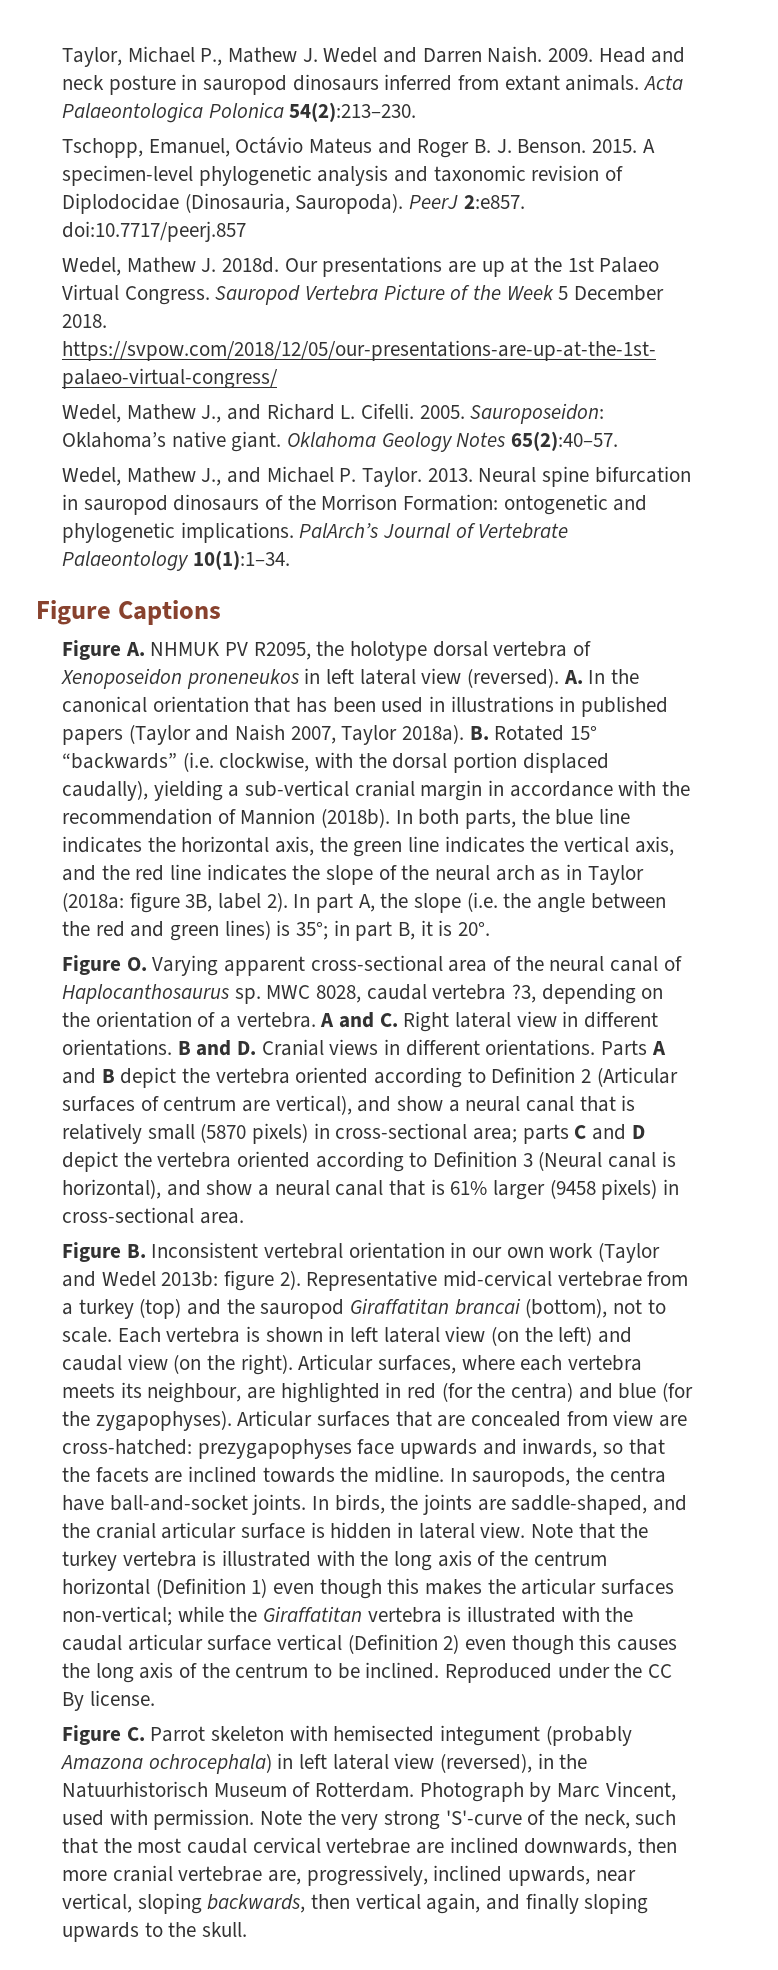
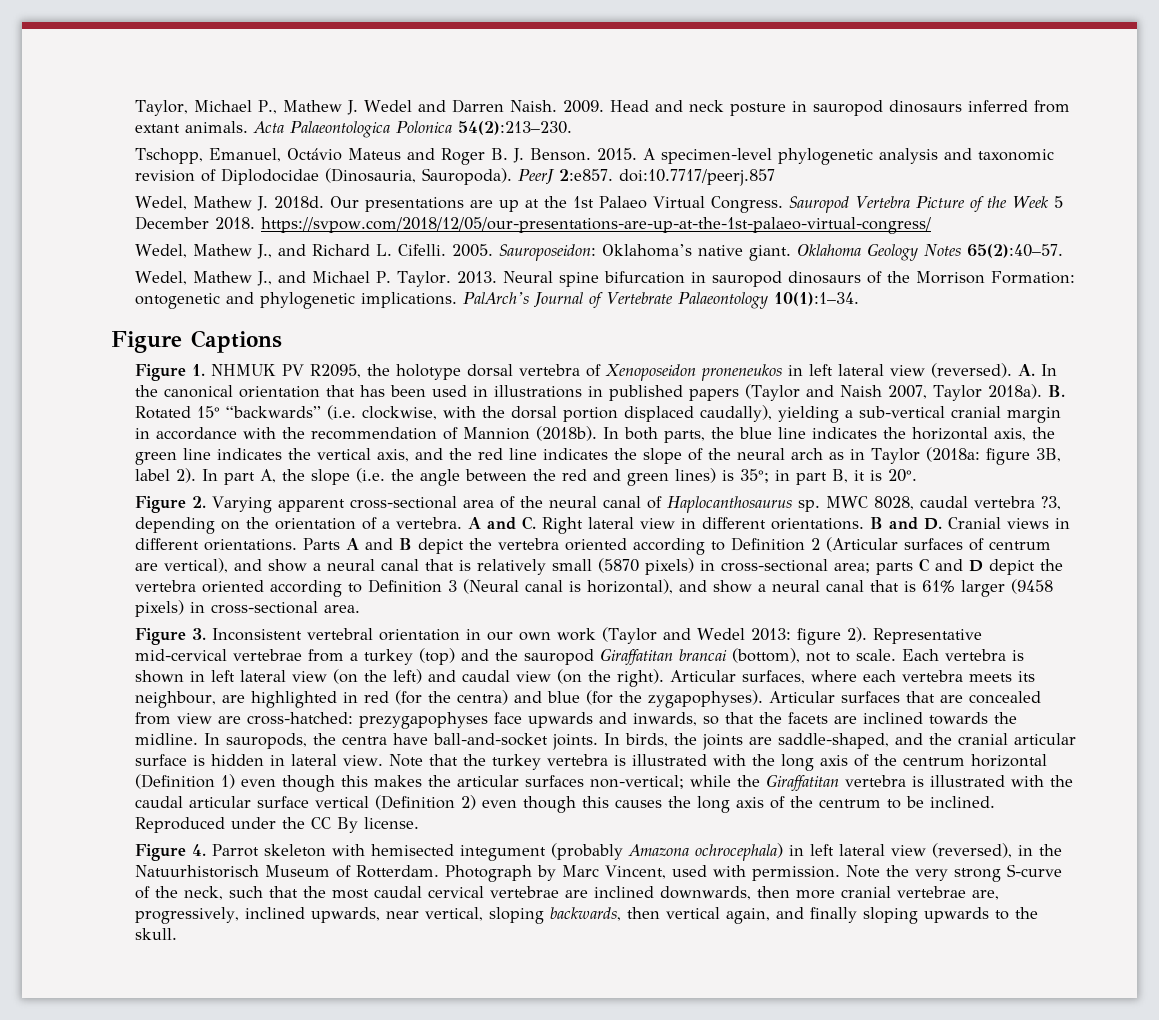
- Figure A. NHMUK PV R2095, the holotype dorsal vertebra of Xenoposeidon proneneukos in left lateral view (reversed).
+ Figure 1. NHMUK PV R2095, the holotype dorsal vertebra of Xenoposeidon proneneukos in left lateral view (reversed).
- Figure O. Varying apparent cross-sectional area of the neural canal of Haplocanthosaurus sp.
+ Figure 2. Varying apparent cross-sectional area of the neural canal of Haplocanthosaurus sp.
- Figure B. Inconsistent vertebral orientation in our own work (Taylor and Wedel 2013b: figure 2).
+ Figure 3. Inconsistent vertebral orientation in our own work (Taylor and Wedel 2013: figure 2).
- Figure C. Parrot skeleton with hemisected integument (probably Amazona ochrocephala) in left lateral view (reversed), in the Natuurhistorisch Museum of Rotterdam.
+ Figure 4. Parrot skeleton with hemisected integument (probably Amazona ochrocephala) in left lateral view (reversed), in the Natuurhistorisch Museum of Rotterdam.
- Note the very strong 'S'-curve of the neck, such that the most caudal cervical vertebrae are inclined downwards, then more cranial vertebrae are, progressively, inclined upwards, near vertical, sloping backwards, then vertical again, and finally sloping upwards to the skull.
+ Note the very strong S-curve of the neck, such that the most caudal cervical vertebrae are inclined downwards, then more cranial vertebrae are, progressively, inclined upwards, near vertical, sloping backwards, then vertical again, and finally sloping upwards to the skull.

